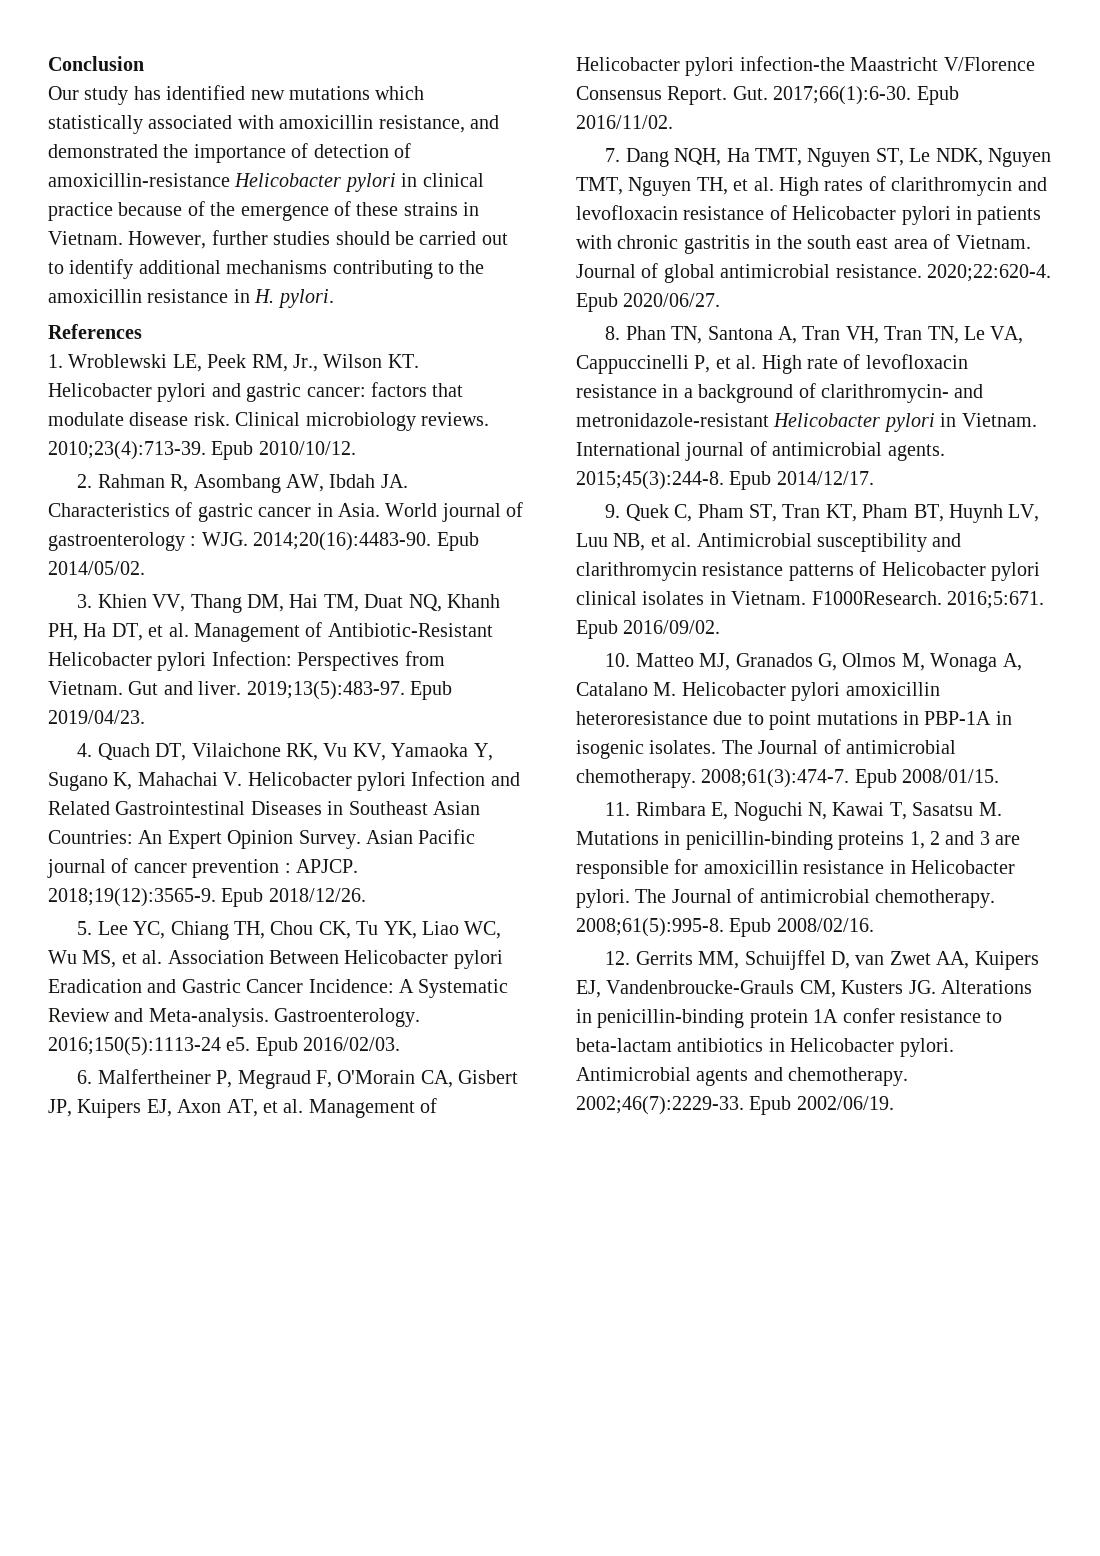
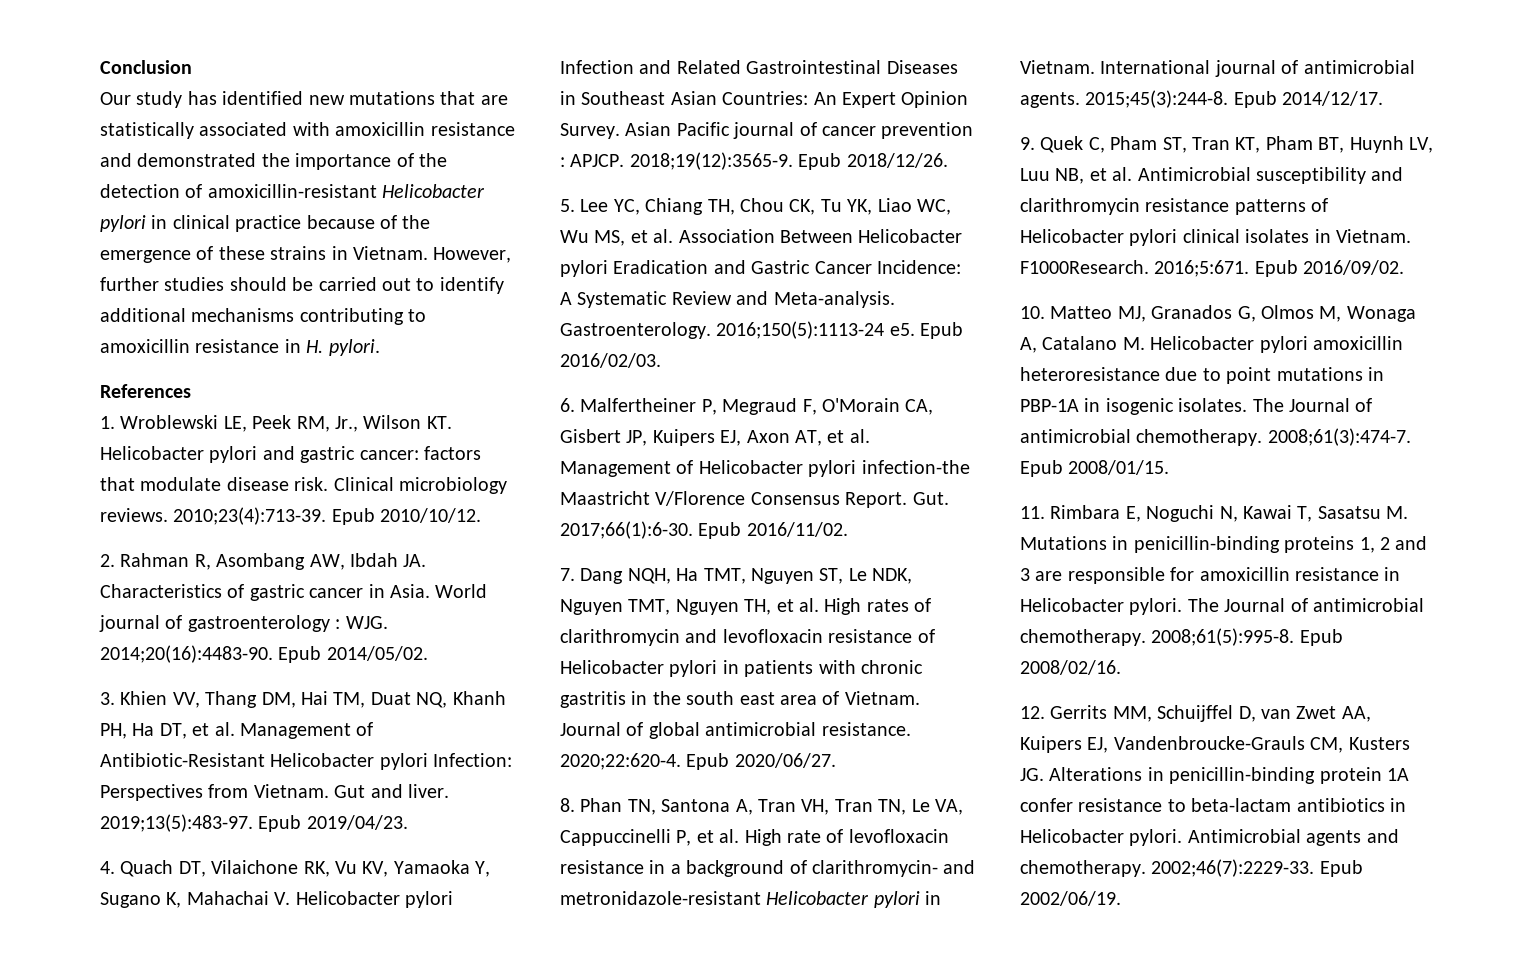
- Our study has identified new mutations which statistically associated with amoxicillin resistance, and demonstrated the importance of detection of amoxicillin-resistance Helicobacter pylori in clinical practice because of the emergence of these strains in Vietnam.
+ Our study has identified new mutations that are statistically associated with amoxicillin resistance and demonstrated the importance of the detection of amoxicillin-resistant Helicobacter pylori in clinical practice because of the emergence of these strains in Vietnam.
- However, further studies should be carried out to identify additional mechanisms contributing to the amoxicillin resistance in H. pylori.
+ However, further studies should be carried out to identify additional mechanisms contributing to amoxicillin resistance in H. pylori.

